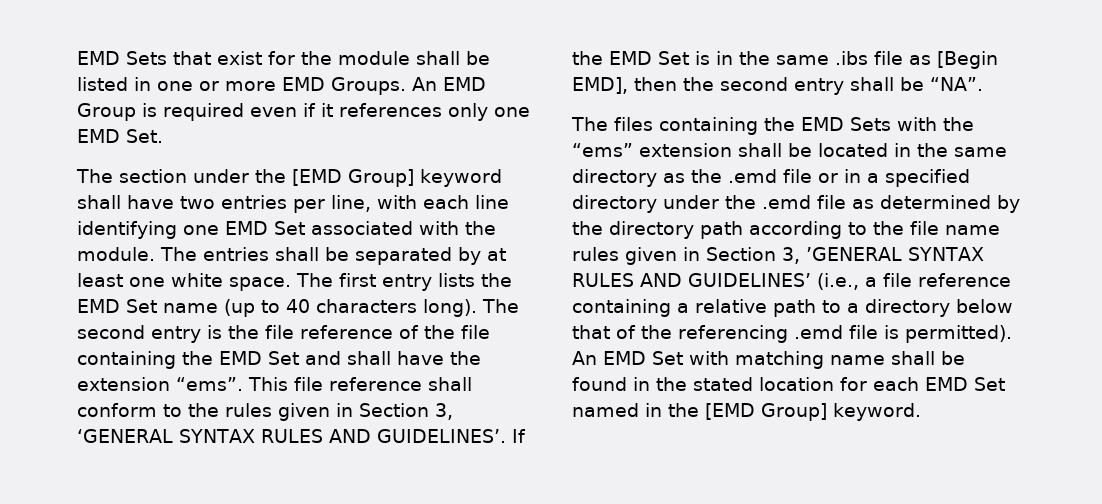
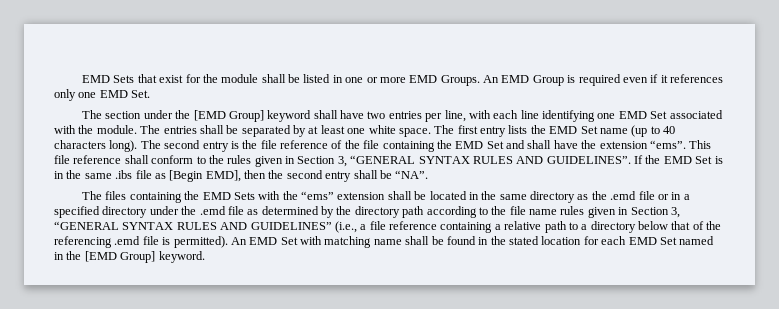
- This file reference shall conform to the rules given in Section 3, ‘GENERAL SYNTAX RULES AND GUIDELINES’.
+ This file reference shall conform to the rules given in Section 3, “GENERAL SYNTAX RULES AND GUIDELINES”.
- The files containing the EMD Sets with the “ems” extension shall be located in the same directory as the .emd file or in a specified directory under the .emd file as determined by the directory path according to the file name rules given in Section 3, ’GENERAL SYNTAX RULES AND GUIDELINES’ (i.e., a file reference containing a relative path to a directory below that of the referencing .emd file is permitted).
+ The files containing the EMD Sets with the “ems” extension shall be located in the same directory as the .emd file or in a specified directory under the .emd file as determined by the directory path according to the file name rules given in Section 3, “GENERAL SYNTAX RULES AND GUIDELINES” (i.e., a file reference containing a relative path to a directory below that of the referencing .emd file is permitted).

